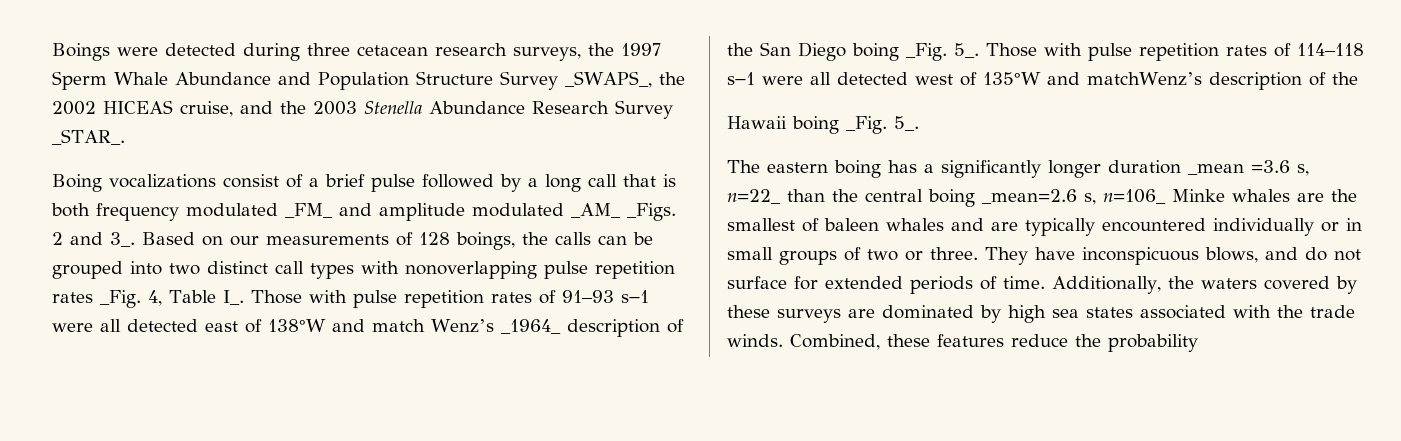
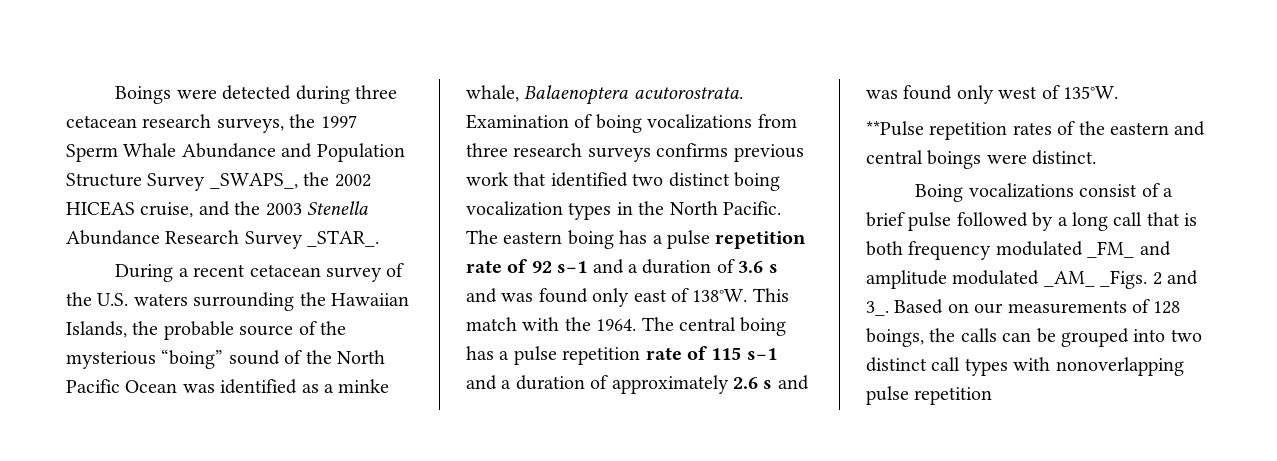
+ During a recent cetacean survey of the U.S. waters surrounding the Hawaiian Islands, the probable source of the mysterious “boing” sound of the North Pacific Ocean was identified as a minke whale, Balaenoptera acutorostrata. Examination of boing vocalizations from three research surveys confirms previous work that identified two distinct boing vocalization types in the North Pacific. The eastern boing has a pulse repetition rate of 92 s−1 and a duration of 3.6 s and was found only east of 138°W. This match with the 1964. The central boing has a pulse repetition rate of 115 s−1 and a duration of approximately 2.6 s and was found only west of 135°W.
+ **Pulse repetition rates of the eastern and central boings were distinct.
- Based on our measurements of 128 boings, the calls can be grouped into two distinct call types with nonoverlapping pulse repetition rates _Fig. 4, Table I_. Those with pulse repetition rates of 91–93 s−1 were all detected east of 138°W and match Wenz’s _1964_ description of the San Diego boing _Fig. 5_. Those with pulse repetition rates of 114–118 s−1 were all detected west of 135°W and matchWenz’s description of the
- Hawaii boing _Fig. 5_.
- The eastern boing has a significantly longer duration _mean =3.6 s, n=22_ than the central boing _mean=2.6 s, n=106_ Minke whales are the smallest of baleen whales and are typically encountered individually or in small groups of two or three. They have inconspicuous blows, and do not surface for extended periods of time. Additionally, the waters covered by these surveys are dominated by high sea states associated with the trade winds. Combined, these features reduce the probability
+ Based on our measurements of 128 boings, the calls can be grouped into two distinct call types with nonoverlapping pulse repetition

